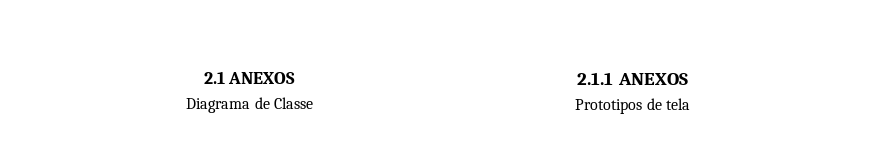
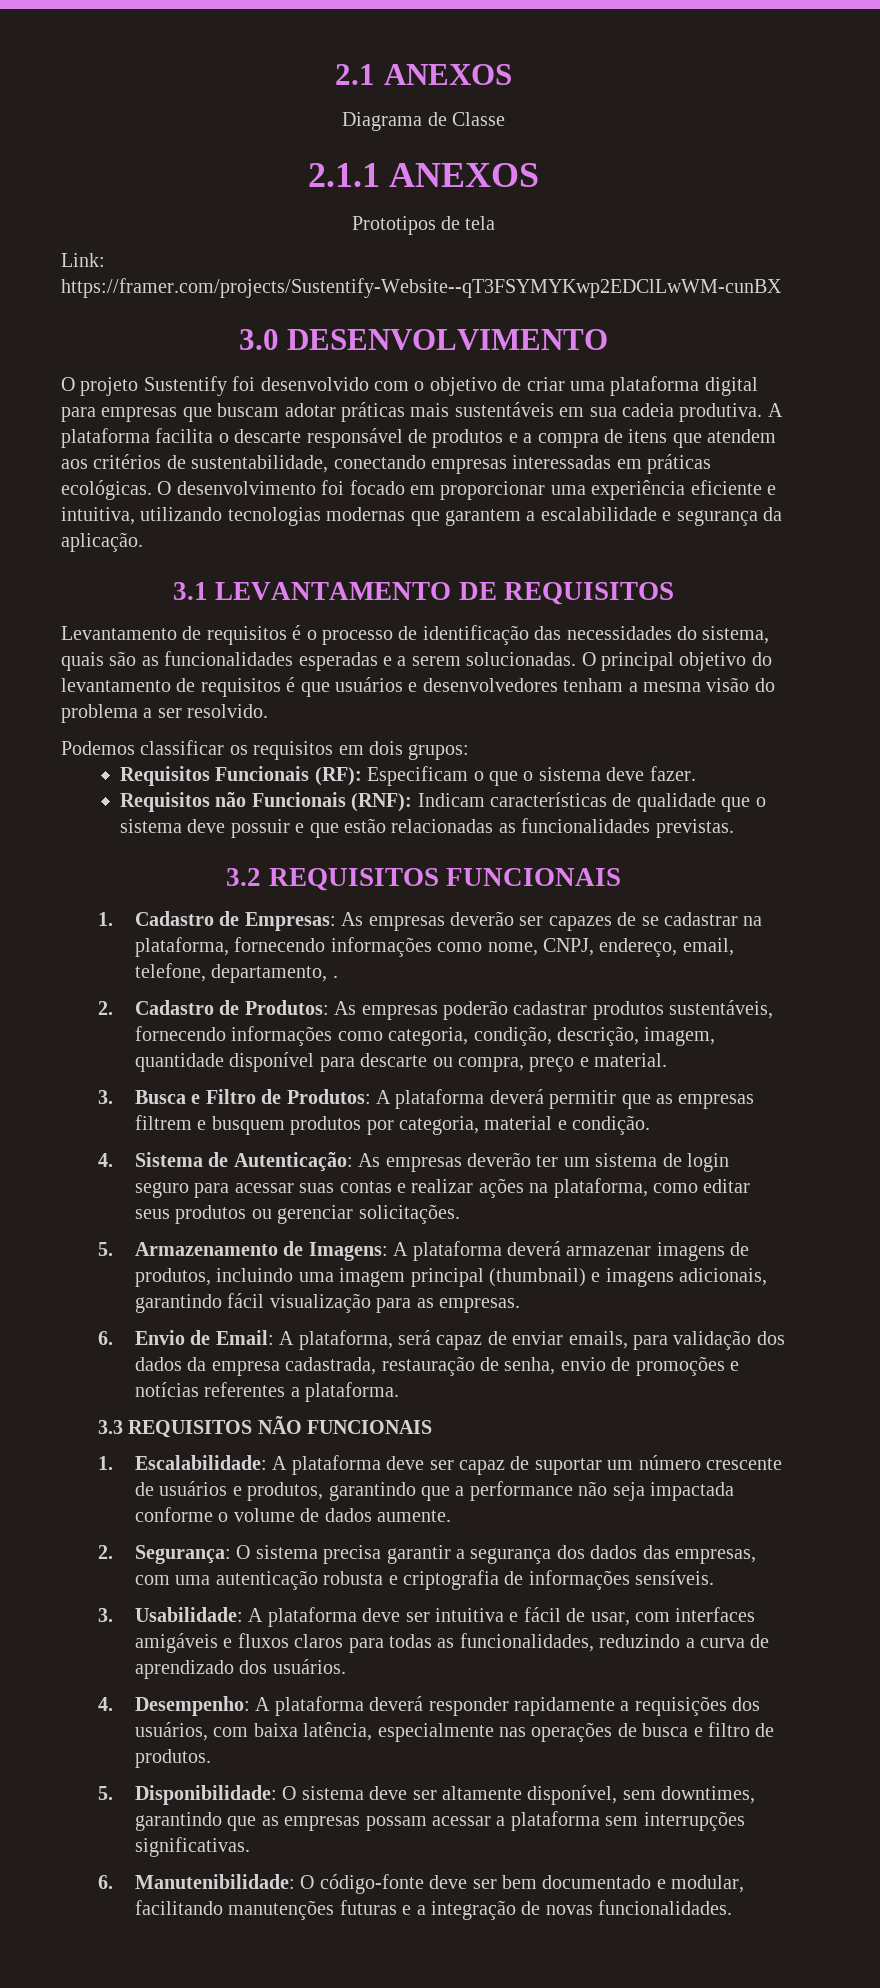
+ Link: https://framer.com/projects/Sustentify-Website--qT3FSYMYKwp2EDClLwWM-cunBX
+ 3.0 DESENVOLVIMENTO
+ O projeto Sustentify foi desenvolvido com o objetivo de criar uma plataforma digital para empresas que buscam adotar práticas mais sustentáveis em sua cadeia produtiva. A plataforma facilita o descarte responsável de produtos e a compra de itens que atendem aos critérios de sustentabilidade, conectando empresas interessadas em práticas ecológicas. O desenvolvimento foi focado em proporcionar uma experiência eficiente e intuitiva, utilizando tecnologias modernas que garantem a escalabilidade e segurança da aplicação.
+ 3.1 LEVANTAMENTO DE REQUISITOS
+ Levantamento de requisitos é o processo de identificação das necessidades do sistema, quais são as funcionalidades esperadas e a serem solucionadas. O principal objetivo do levantamento de requisitos é que usuários e desenvolvedores tenham a mesma visão do problema a ser resolvido.
+ Podemos classificar os requisitos em dois grupos:
+ Requisitos Funcionais (RF): Especificam o que o sistema deve fazer.
+ Requisitos não Funcionais (RNF): Indicam características de qualidade que o sistema deve possuir e que estão relacionadas as funcionalidades previstas.
+ 3.2 REQUISITOS FUNCIONAIS
+ 1. Cadastro de Empresas: As empresas deverão ser capazes de se cadastrar na plataforma, fornecendo informações como nome, CNPJ, endereço, email, telefone, departamento, .
+ 2. Cadastro de Produtos: As empresas poderão cadastrar produtos sustentáveis, fornecendo informações como categoria, condição, descrição, imagem, quantidade disponível para descarte ou compra, preço e material.
+ 3. Busca e Filtro de Produtos: A plataforma deverá permitir que as empresas filtrem e busquem produtos por categoria, material e condição.
+ 4. Sistema de Autenticação: As empresas deverão ter um sistema de login seguro para acessar suas contas e realizar ações na plataforma, como editar seus produtos ou gerenciar solicitações.
+ 5. Armazenamento de Imagens: A plataforma deverá armazenar imagens de produtos, incluindo uma imagem principal (thumbnail) e imagens adicionais, garantindo fácil visualização para as empresas.
+ 6. Envio de Email: A plataforma, será capaz de enviar emails, para validação dos dados da empresa cadastrada, restauração de senha, envio de promoções e notícias referentes a plataforma.
+ 3.3 REQUISITOS NÃO FUNCIONAIS
+ 1. Escalabilidade: A plataforma deve ser capaz de suportar um número crescente de usuários e produtos, garantindo que a performance não seja impactada conforme o volume de dados aumente.
+ 2. Segurança: O sistema precisa garantir a segurança dos dados das empresas, com uma autenticação robusta e criptografia de informações sensíveis.
+ 3. Usabilidade: A plataforma deve ser intuitiva e fácil de usar, com interfaces amigáveis e fluxos claros para todas as funcionalidades, reduzindo a curva de aprendizado dos usuários.
+ 4. Desempenho: A plataforma deverá responder rapidamente a requisições dos usuários, com baixa latência, especialmente nas operações de busca e filtro de produtos.
+ 5. Disponibilidade: O sistema deve ser altamente disponível, sem downtimes, garantindo que as empresas possam acessar a plataforma sem interrupções significativas.
+ 6. Manutenibilidade: O código-fonte deve ser bem documentado e modular, facilitando manutenções futuras e a integração de novas funcionalidades.

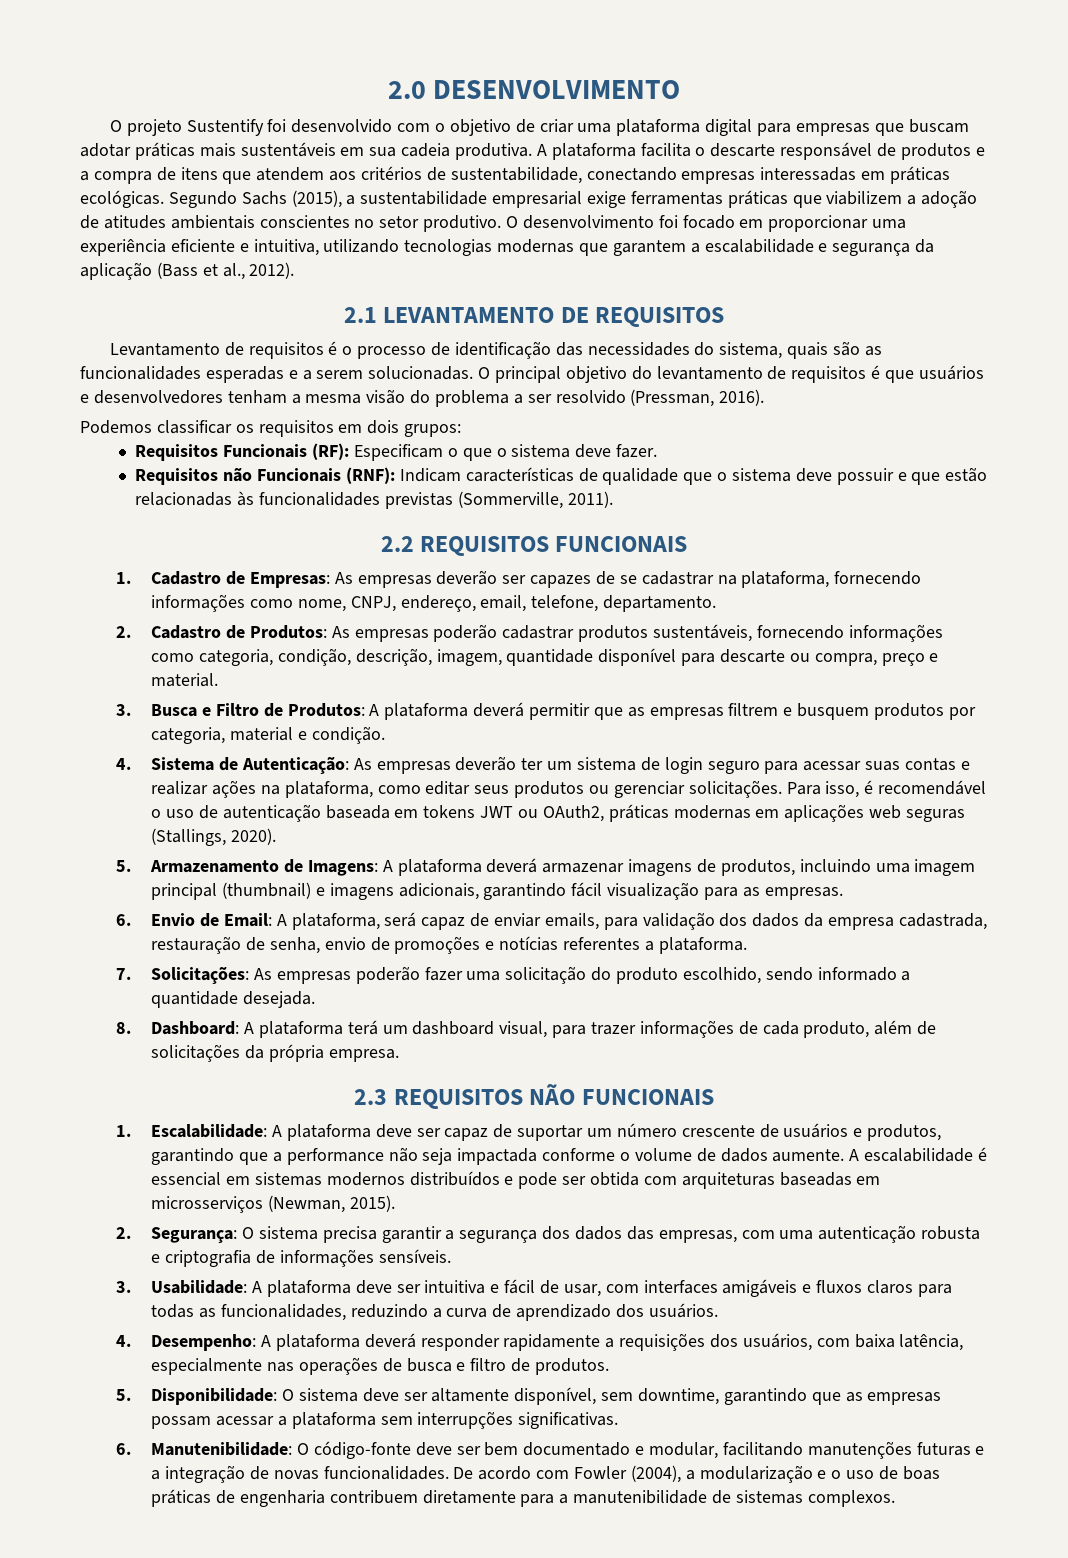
- 2.1 ANEXOS
- Diagrama de Classe
- 2.1.1 ANEXOS
- Prototipos de tela
- Link: https://framer.com/projects/Sustentify-Website--qT3FSYMYKwp2EDClLwWM-cunBX
- 3.0 DESENVOLVIMENTO
+ 2.0 DESENVOLVIMENTO
+ Segundo Sachs (2015), a sustentabilidade empresarial exige ferramentas práticas que viabilizem a adoção de atitudes ambientais conscientes no setor produtivo.
- O desenvolvimento foi focado em proporcionar uma experiência eficiente e intuitiva, utilizando tecnologias modernas que garantem a escalabilidade e segurança da aplicação.
- 3.1 LEVANTAMENTO DE REQUISITOS
+ O desenvolvimento foi focado em proporcionar uma experiência eficiente e intuitiva, utilizando tecnologias modernas que garantem a escalabilidade e segurança da aplicação (Bass et al., 2012).
+ 2.1 LEVANTAMENTO DE REQUISITOS
- O principal objetivo do levantamento de requisitos é que usuários e desenvolvedores tenham a mesma visão do problema a ser resolvido.
+ O principal objetivo do levantamento de requisitos é que usuários e desenvolvedores tenham a mesma visão do problema a ser resolvido (Pressman, 2016).
- Requisitos não Funcionais (RNF): Indicam características de qualidade que o sistema deve possuir e que estão relacionadas as funcionalidades previstas.
- 3.2 REQUISITOS FUNCIONAIS
+ Requisitos não Funcionais (RNF): Indicam características de qualidade que o sistema deve possuir e que estão relacionadas às funcionalidades previstas (Sommerville, 2011).
+ 2.2 REQUISITOS FUNCIONAIS
- 1. Cadastro de Empresas: As empresas deverão ser capazes de se cadastrar na plataforma, fornecendo informações como nome, CNPJ, endereço, email, telefone, departamento, .
+ 1. Cadastro de Empresas: As empresas deverão ser capazes de se cadastrar na plataforma, fornecendo informações como nome, CNPJ, endereço, email, telefone, departamento.
+ Para isso, é recomendável o uso de autenticação baseada em tokens JWT ou OAuth2, práticas modernas em aplicações web seguras (Stallings, 2020).
- 3.3 REQUISITOS NÃO FUNCIONAIS
+ 7. Solicitações: As empresas poderão fazer uma solicitação do produto escolhido, sendo informado a quantidade desejada.
+ 8. Dashboard: A plataforma terá um dashboard visual, para trazer informações de cada produto, além de solicitações da própria empresa.
+ 2.3 REQUISITOS NÃO FUNCIONAIS
+ A escalabilidade é essencial em sistemas modernos distribuídos e pode ser obtida com arquiteturas baseadas em microsserviços (Newman, 2015).
- 5. Disponibilidade: O sistema deve ser altamente disponível, sem downtimes, garantindo que as empresas possam acessar a plataforma sem interrupções significativas.
+ 5. Disponibilidade: O sistema deve ser altamente disponível, sem downtime, garantindo que as empresas possam acessar a plataforma sem interrupções significativas.
+ De acordo com Fowler (2004), a modularização e o uso de boas práticas de engenharia contribuem diretamente para a manutenibilidade de sistemas complexos.

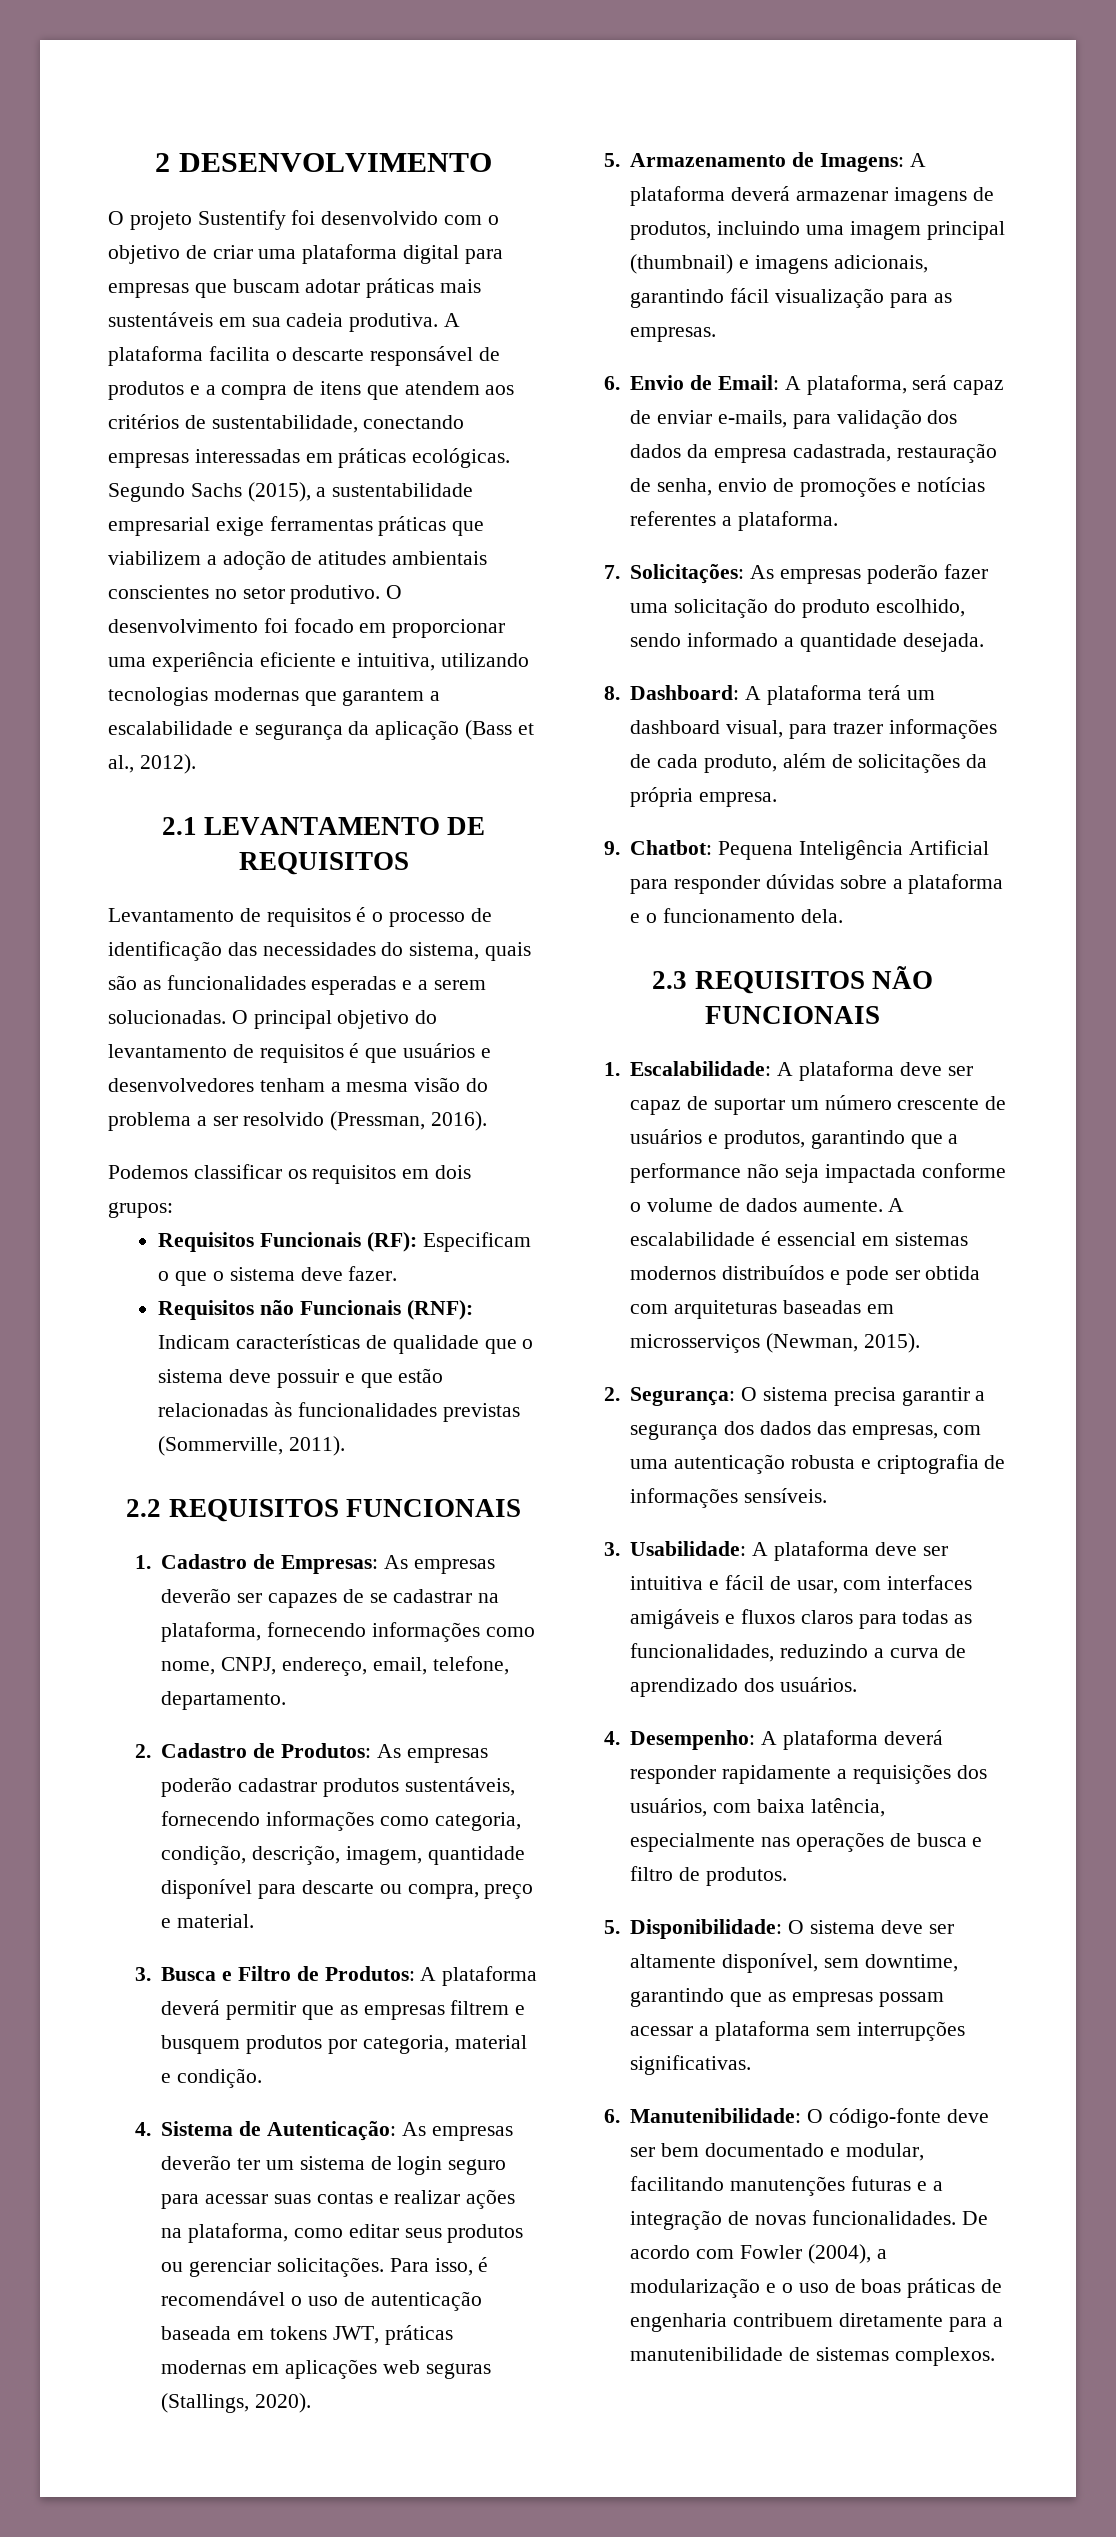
- 2.0 DESENVOLVIMENTO
+ 2 DESENVOLVIMENTO
- Para isso, é recomendável o uso de autenticação baseada em tokens JWT ou OAuth2, práticas modernas em aplicações web seguras (Stallings, 2020).
+ Para isso, é recomendável o uso de autenticação baseada em tokens JWT, práticas modernas em aplicações web seguras (Stallings, 2020).
- 6. Envio de Email: A plataforma, será capaz de enviar emails, para validação dos dados da empresa cadastrada, restauração de senha, envio de promoções e notícias referentes a plataforma.
+ 6. Envio de Email: A plataforma, será capaz de enviar e-mails, para validação dos dados da empresa cadastrada, restauração de senha, envio de promoções e notícias referentes a plataforma.
+ 9. Chatbot: Pequena Inteligência Artificial para responder dúvidas sobre a plataforma e o funcionamento dela.

